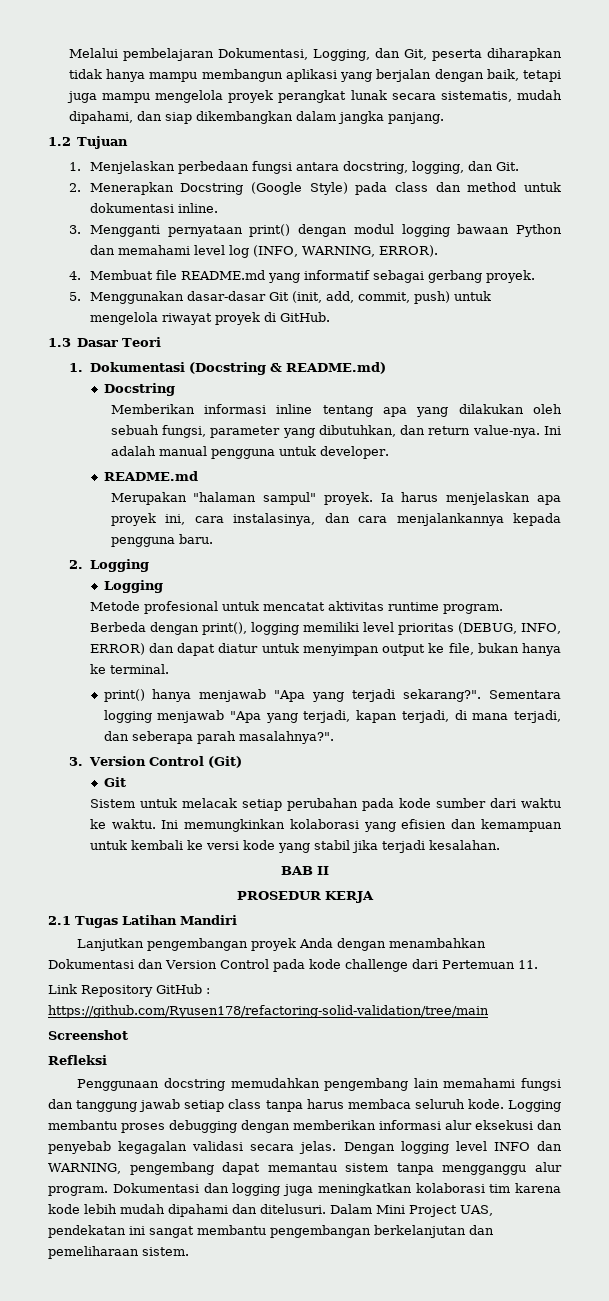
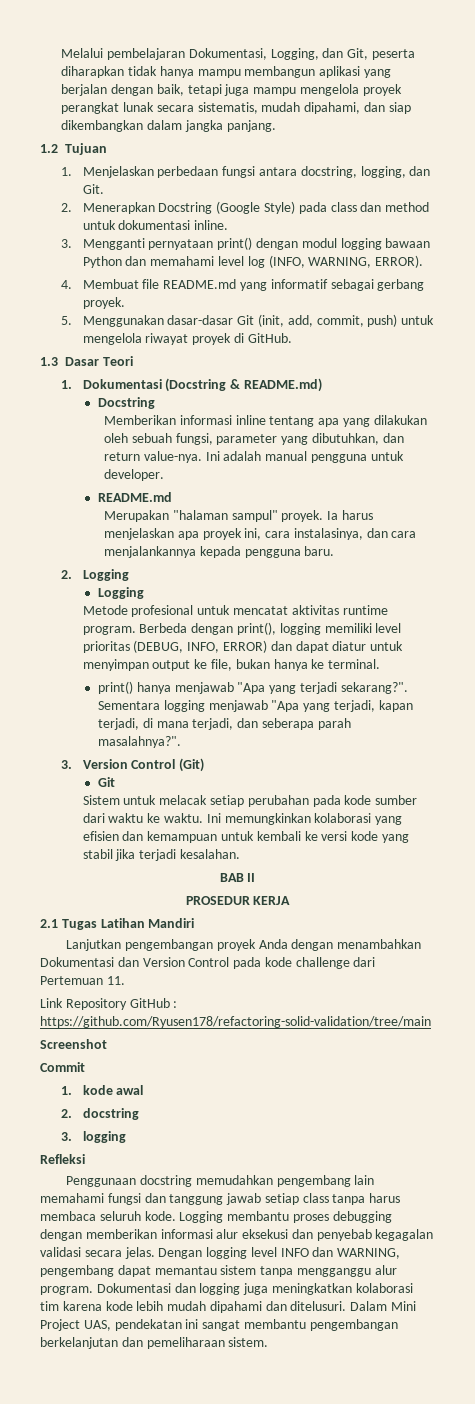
+ Commit
+ 1. kode awal
+ 2. docstring
+ 3. logging

